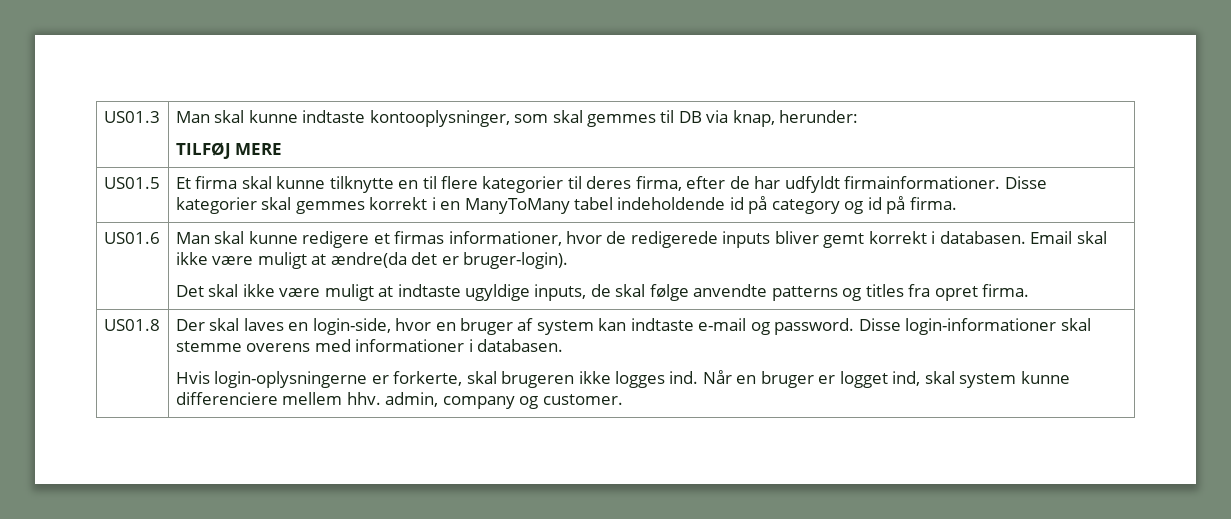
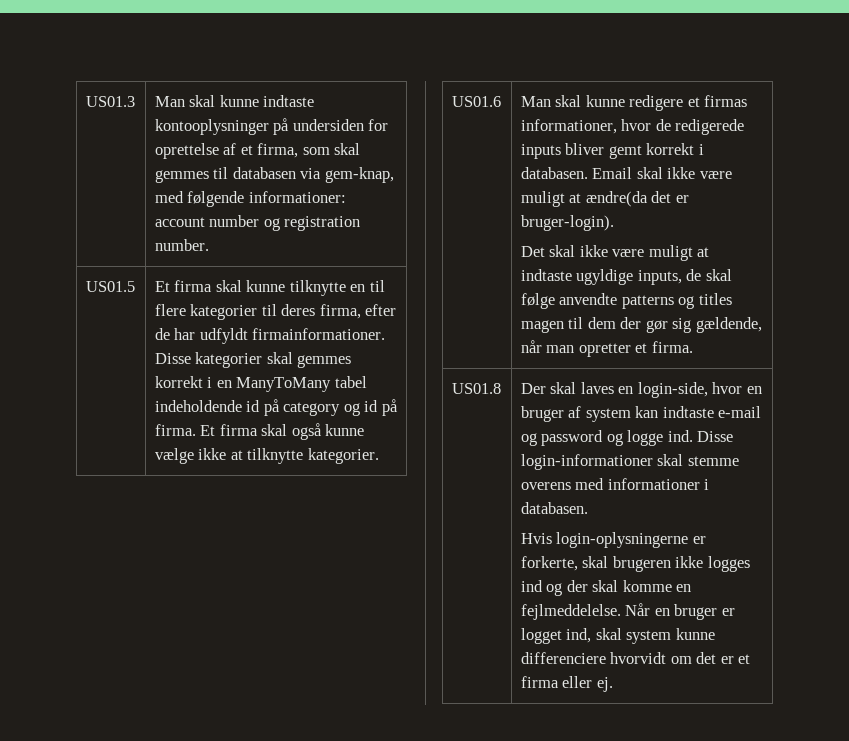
- US01.3 | Man skal kunne indtaste kontooplysninger, som skal gemmes til DB via knap, herunder:
- TILFØJ MERE
+ US01.3 | Man skal kunne indtaste kontooplysninger på undersiden for oprettelse af et firma, som skal gemmes til databasen via gem-knap, med følgende informationer: account number og registration number.
+ Et firma skal også kunne vælge ikke at tilknytte kategorier.
- Det skal ikke være muligt at indtaste ugyldige inputs, de skal følge anvendte patterns og titles fra opret firma.
+ Det skal ikke være muligt at indtaste ugyldige inputs, de skal følge anvendte patterns og titles magen til dem der gør sig gældende, når man opretter et firma.
- Der skal laves en login-side, hvor en bruger af system kan indtaste e-mail og password.
+ Der skal laves en login-side, hvor en bruger af system kan indtaste e-mail og password og logge ind.
- Hvis login-oplysningerne er forkerte, skal brugeren ikke logges ind.
+ Hvis login-oplysningerne er forkerte, skal brugeren ikke logges ind og der skal komme en fejlmeddelelse.
- Når en bruger er logget ind, skal system kunne differenciere mellem hhv. admin, company og customer.
+ Når en bruger er logget ind, skal system kunne differenciere hvorvidt om det er et firma eller ej.

